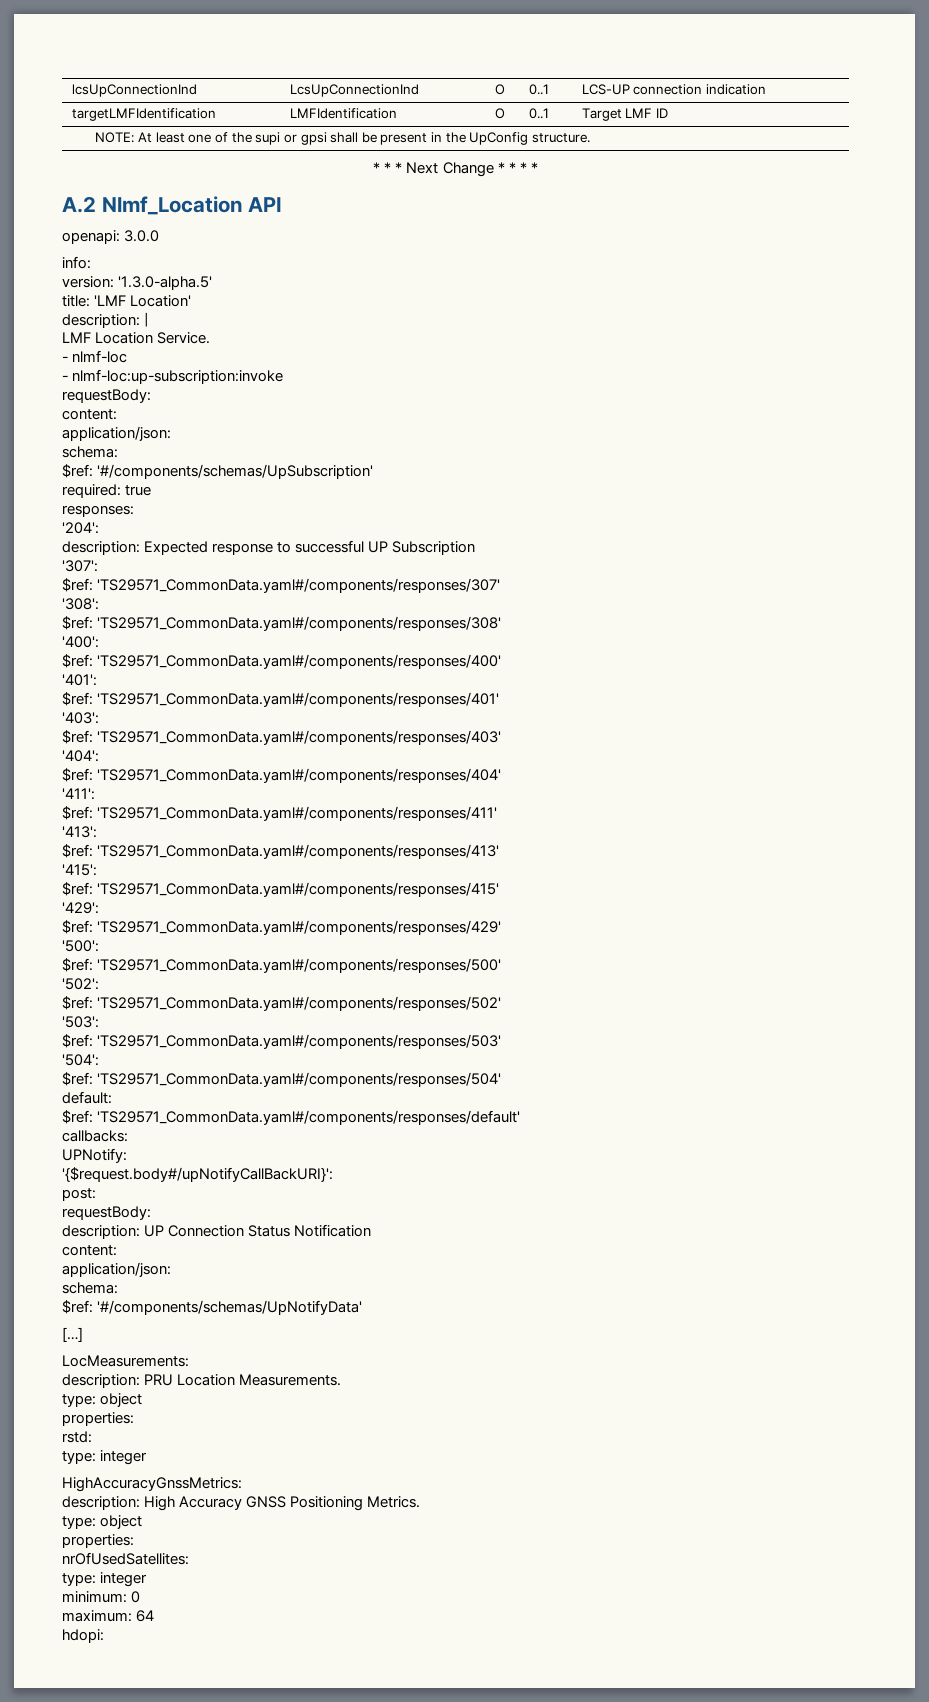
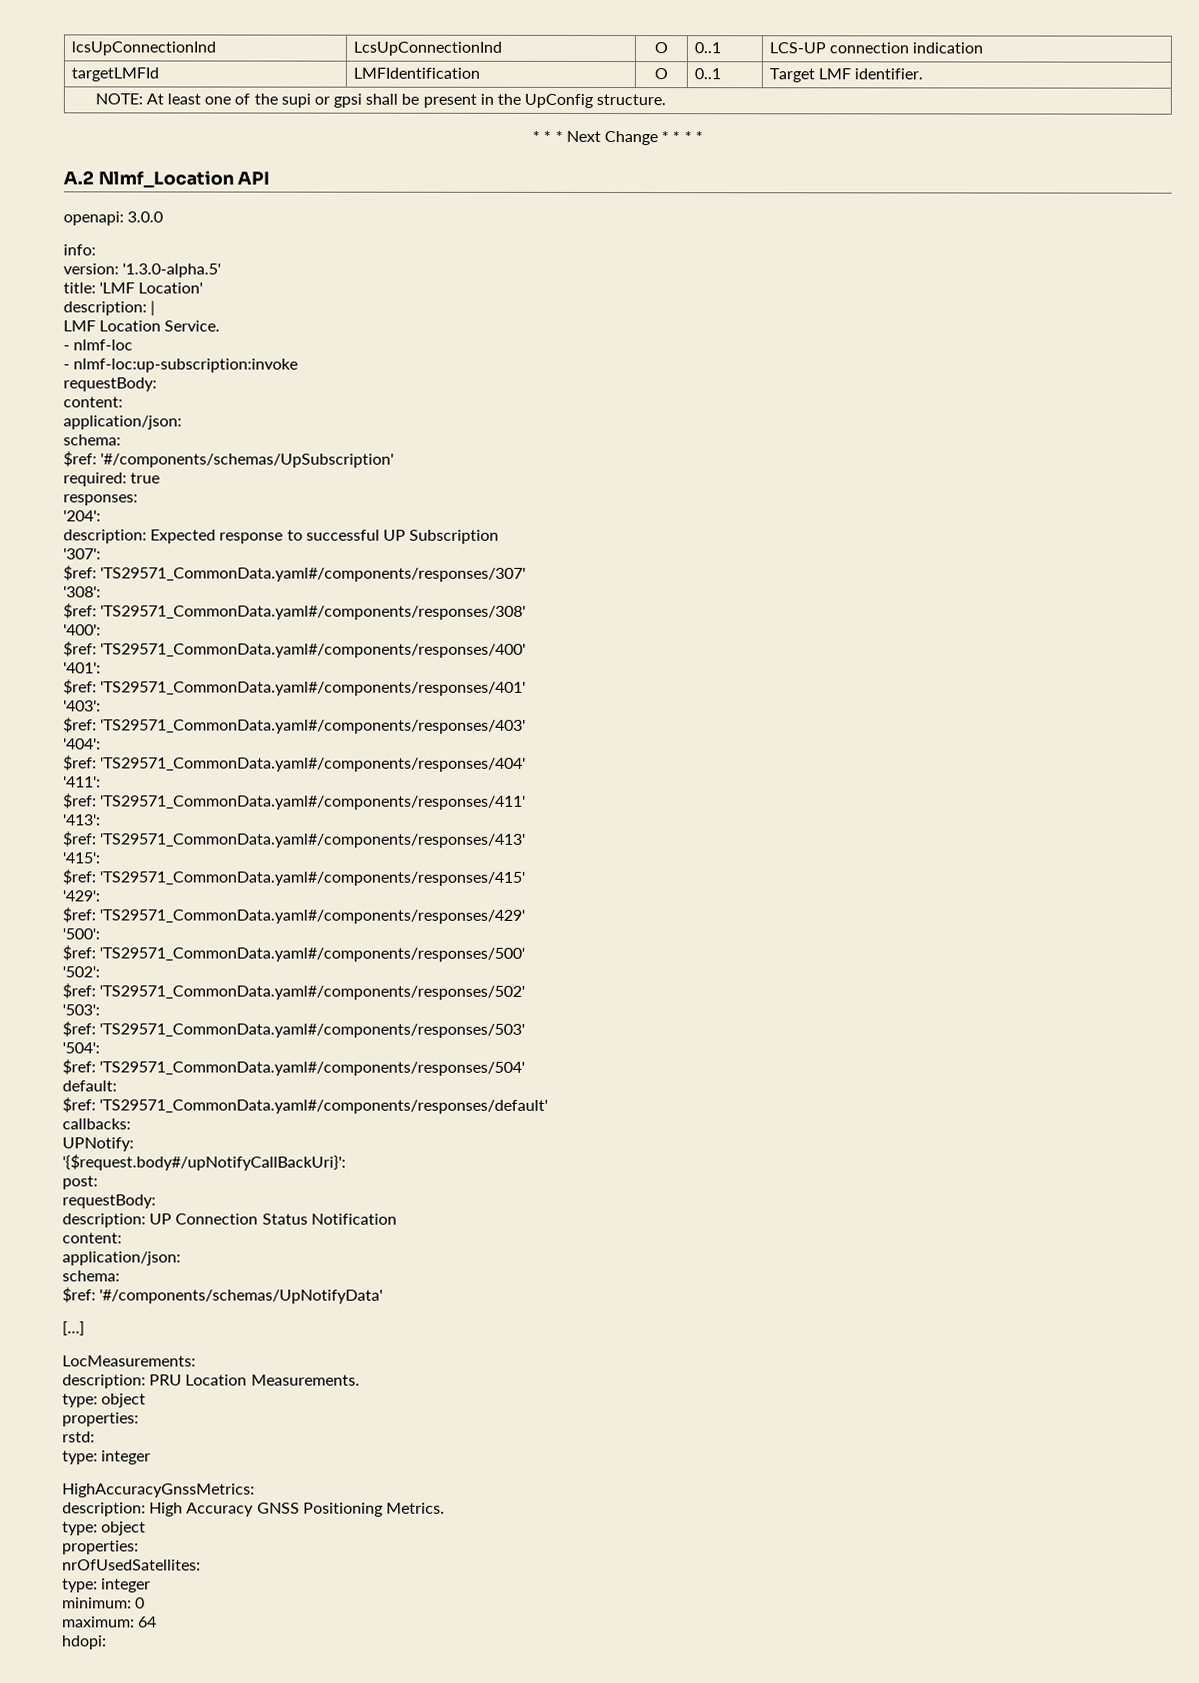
- targetLMFIdentification | LMFIdentification | O | 0..1 | Target LMF ID
+ targetLMFId | LMFIdentification | O | 0..1 | Target LMF identifier.
- '{$request.body#/upNotifyCallBackURI}':
+ '{$request.body#/upNotifyCallBackUri}':

